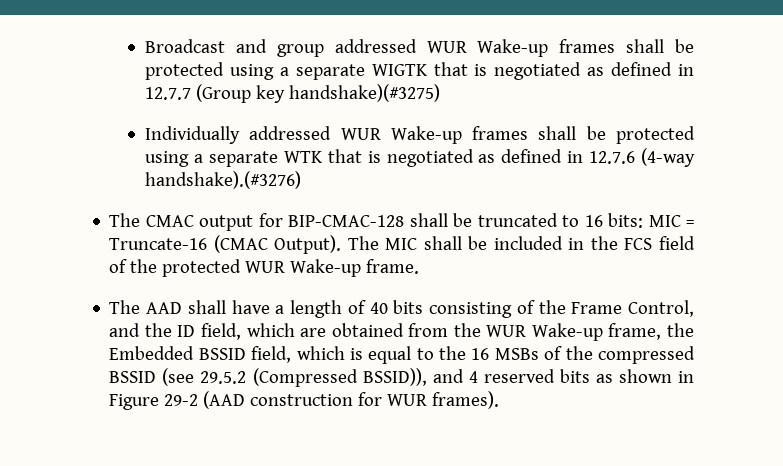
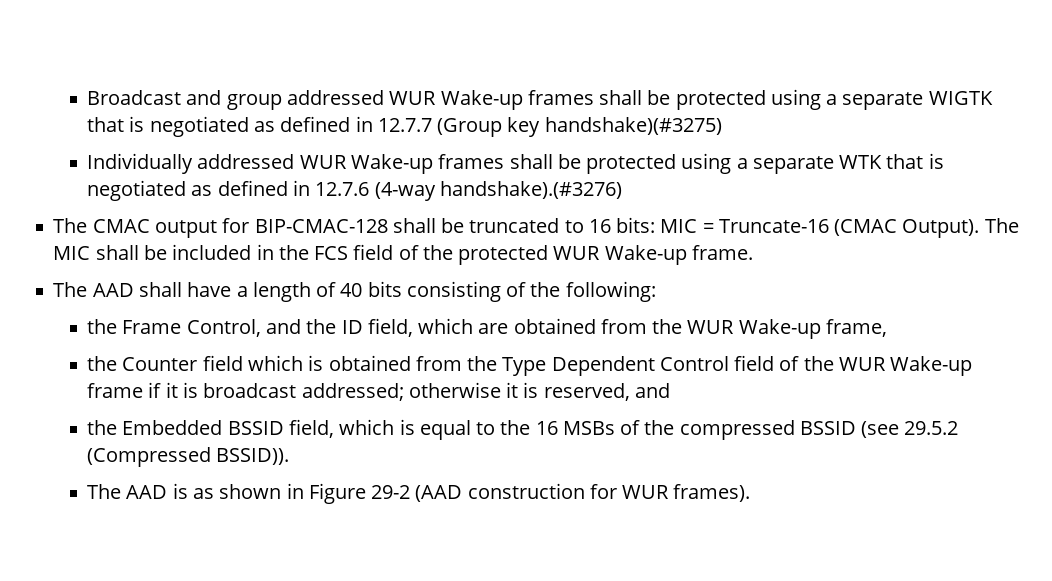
- The AAD shall have a length of 40 bits consisting of the Frame Control, and the ID field, which are obtained from the WUR Wake-up frame, the Embedded BSSID field, which is equal to the 16 MSBs of the compressed BSSID (see 29.5.2 (Compressed BSSID)), and 4 reserved bits as shown in Figure 29-2 (AAD construction for WUR frames).
+ The AAD shall have a length of 40 bits consisting of the following:
+ the Frame Control, and the ID field, which are obtained from the WUR Wake-up frame,
+ the Counter field which is obtained from the Type Dependent Control field of the WUR Wake-up frame if it is broadcast addressed; otherwise it is reserved, and
+ the Embedded BSSID field, which is equal to the 16 MSBs of the compressed BSSID (see 29.5.2 (Compressed BSSID)).
+ The AAD is as shown in Figure 29-2 (AAD construction for WUR frames).

